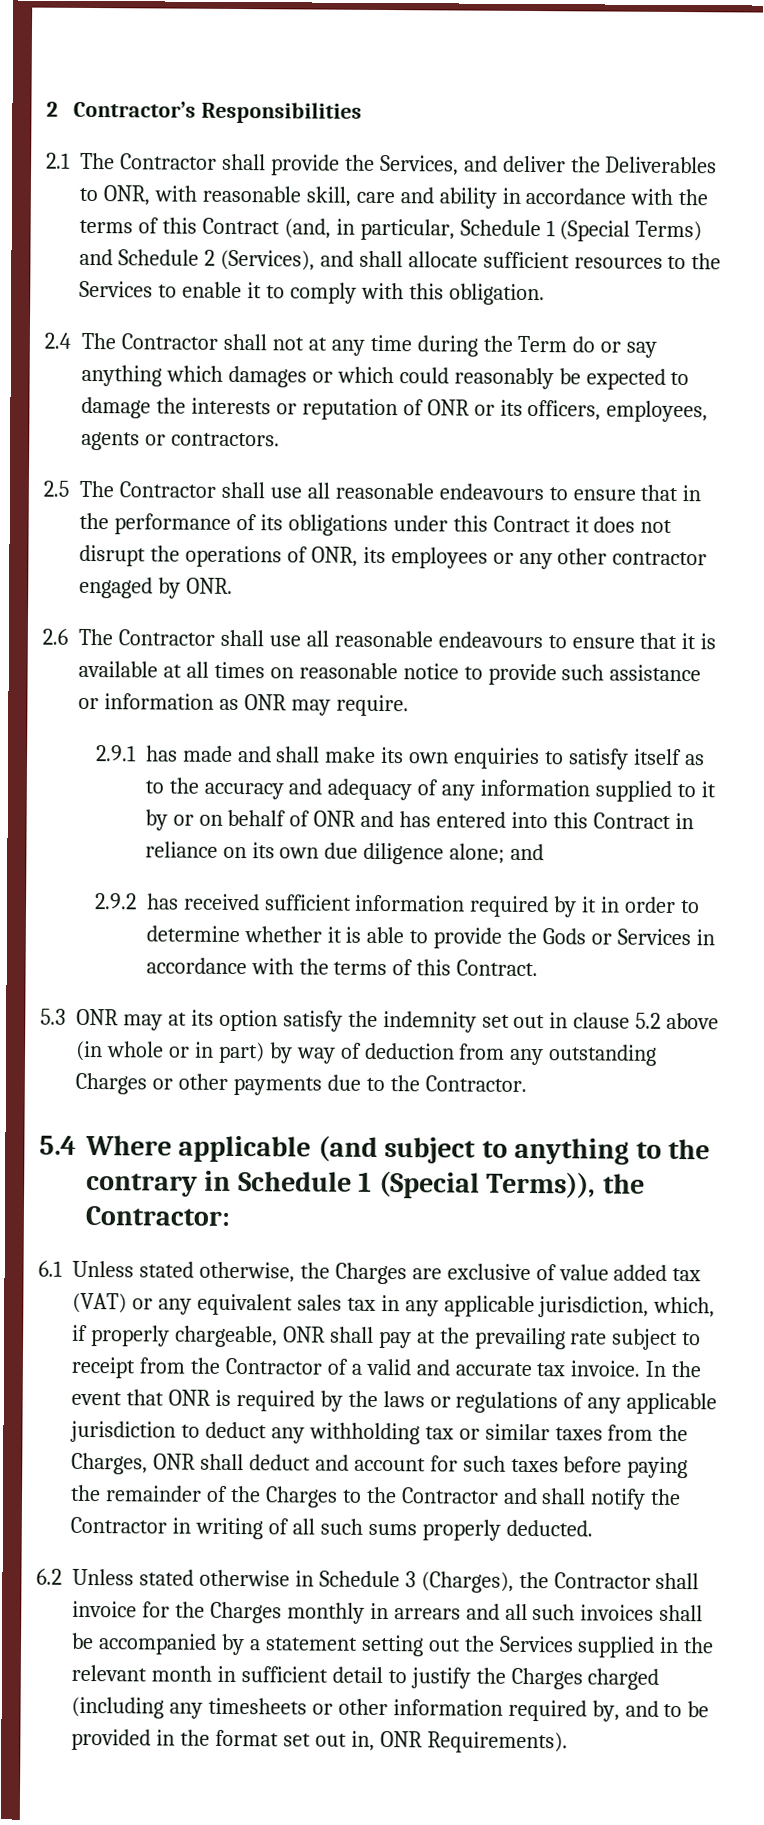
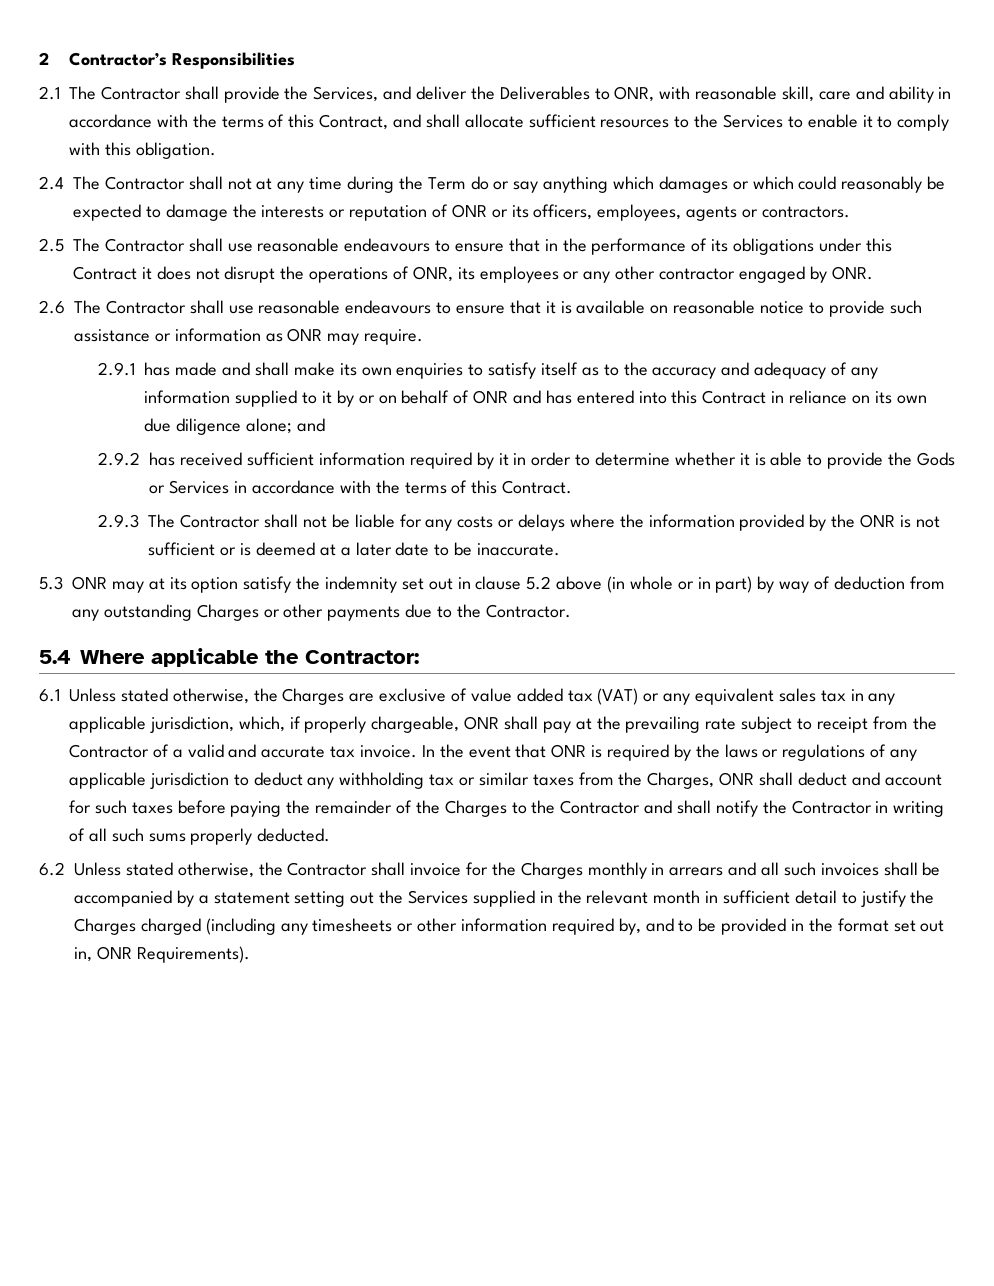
- 2.1 The Contractor shall provide the Services, and deliver the Deliverables to ONR, with reasonable skill, care and ability in accordance with the terms of this Contract (and, in particular, Schedule 1 (Special Terms) and Schedule 2 (Services), and shall allocate sufficient resources to the Services to enable it to comply with this obligation.
+ 2.1 The Contractor shall provide the Services, and deliver the Deliverables to ONR, with reasonable skill, care and ability in accordance with the terms of this Contract, and shall allocate sufficient resources to the Services to enable it to comply with this obligation.
- 2.5 The Contractor shall use all reasonable endeavours to ensure that in the performance of its obligations under this Contract it does not disrupt the operations of ONR, its employees or any other contractor engaged by ONR.
+ 2.5 The Contractor shall use reasonable endeavours to ensure that in the performance of its obligations under this Contract it does not disrupt the operations of ONR, its employees or any other contractor engaged by ONR.
- 2.6 The Contractor shall use all reasonable endeavours to ensure that it is available at all times on reasonable notice to provide such assistance or information as ONR may require.
+ 2.6 The Contractor shall use reasonable endeavours to ensure that it is available on reasonable notice to provide such assistance or information as ONR may require.
+ 2.9.3 The Contractor shall not be liable for any costs or delays where the information provided by the ONR is not sufficient or is deemed at a later date to be inaccurate.
- 5.4 Where applicable (and subject to anything to the contrary in Schedule 1 (Special Terms)), the Contractor:
+ 5.4 Where applicable the Contractor:
- 6.2 Unless stated otherwise in Schedule 3 (Charges), the Contractor shall invoice for the Charges monthly in arrears and all such invoices shall be accompanied by a statement setting out the Services supplied in the relevant month in sufficient detail to justify the Charges charged (including any timesheets or other information required by, and to be provided in the format set out in, ONR Requirements).
+ 6.2 Unless stated otherwise, the Contractor shall invoice for the Charges monthly in arrears and all such invoices shall be accompanied by a statement setting out the Services supplied in the relevant month in sufficient detail to justify the Charges charged (including any timesheets or other information required by, and to be provided in the format set out in, ONR Requirements).

